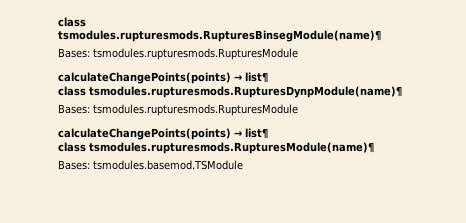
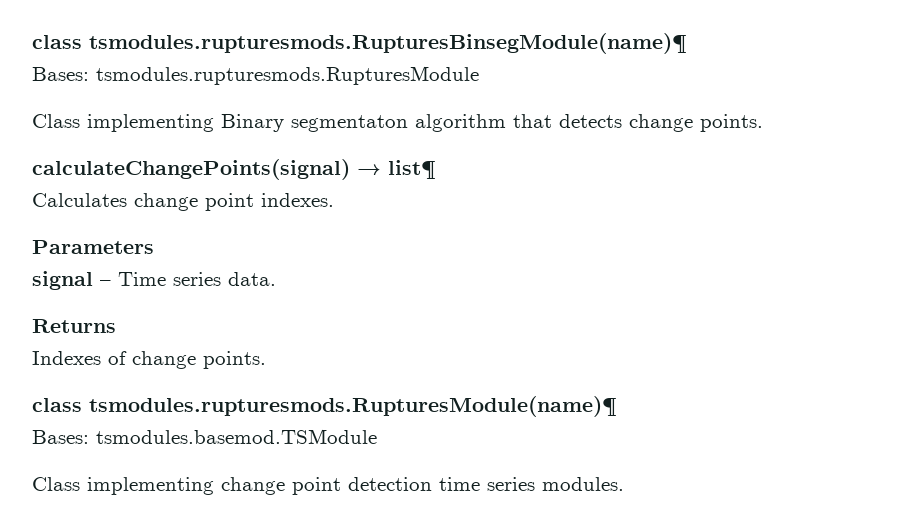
  class tsmodules.rupturesmods.RupturesBinsegModule(name)¶
  Bases: tsmodules.rupturesmods.RupturesModule
- calculateChangePoints(points) → list¶
- class tsmodules.rupturesmods.RupturesDynpModule(name)¶
- Bases: tsmodules.rupturesmods.RupturesModule
- calculateChangePoints(points) → list¶
+ Class implementing Binary segmentaton algorithm that detects change points.
+ calculateChangePoints(signal) → list¶
+ Calculates change point indexes.
+ Parameters
+ signal – Time series data.
+ Returns
+ Indexes of change points.
  class tsmodules.rupturesmods.RupturesModule(name)¶
  Bases: tsmodules.basemod.TSModule
+ Class implementing change point detection time series modules.

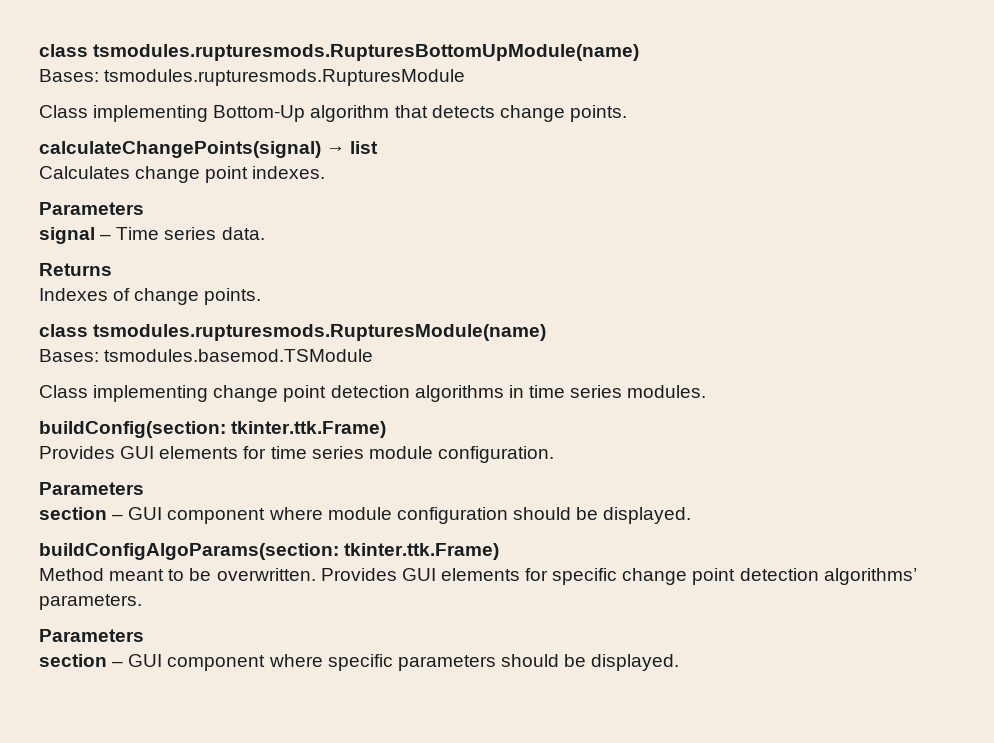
- class tsmodules.rupturesmods.RupturesBinsegModule(name)¶
+ class tsmodules.rupturesmods.RupturesBottomUpModule(name)
- Class implementing Binary segmentaton algorithm that detects change points.
+ Class implementing Bottom-Up algorithm that detects change points.
- calculateChangePoints(signal) → list¶
+ calculateChangePoints(signal) → list
- class tsmodules.rupturesmods.RupturesModule(name)¶
+ class tsmodules.rupturesmods.RupturesModule(name)
- Class implementing change point detection time series modules.
+ Class implementing change point detection algorithms in time series modules.
+ buildConfig(section: tkinter.ttk.Frame)
+ Provides GUI elements for time series module configuration.
+ Parameters
+ section – GUI component where module configuration should be displayed.
+ buildConfigAlgoParams(section: tkinter.ttk.Frame)
+ Method meant to be overwritten. Provides GUI elements for specific change point detection algorithms’ parameters.
+ Parameters
+ section – GUI component where specific parameters should be displayed.

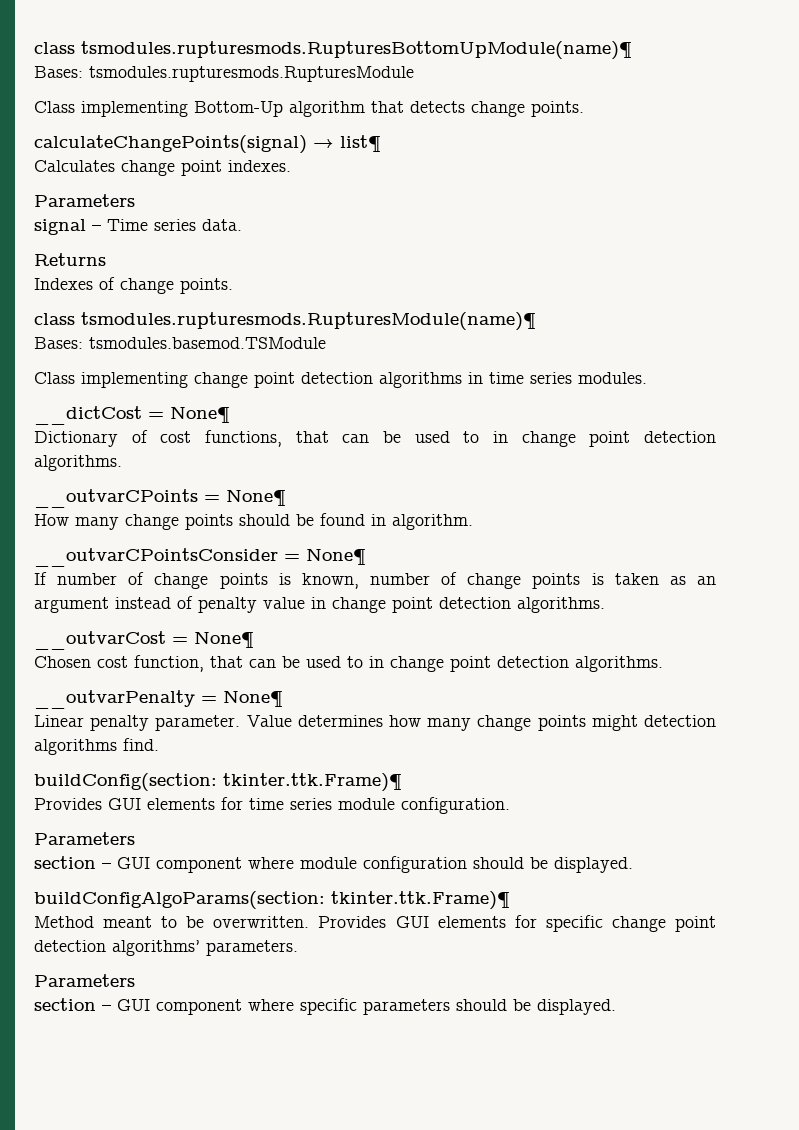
- class tsmodules.rupturesmods.RupturesBottomUpModule(name)
+ class tsmodules.rupturesmods.RupturesBottomUpModule(name)¶
- calculateChangePoints(signal) → list
+ calculateChangePoints(signal) → list¶
- class tsmodules.rupturesmods.RupturesModule(name)
+ class tsmodules.rupturesmods.RupturesModule(name)¶
+ __dictCost = None¶
+ Dictionary of cost functions, that can be used to in change point detection algorithms.
+ __outvarCPoints = None¶
+ How many change points should be found in algorithm.
+ __outvarCPointsConsider = None¶
+ If number of change points is known, number of change points is taken as an argument instead of penalty value in change point detection algorithms.
+ __outvarCost = None¶
+ Chosen cost function, that can be used to in change point detection algorithms.
+ __outvarPenalty = None¶
+ Linear penalty parameter. Value determines how many change points might detection algorithms find.
- buildConfig(section: tkinter.ttk.Frame)
+ buildConfig(section: tkinter.ttk.Frame)¶
- buildConfigAlgoParams(section: tkinter.ttk.Frame)
+ buildConfigAlgoParams(section: tkinter.ttk.Frame)¶

